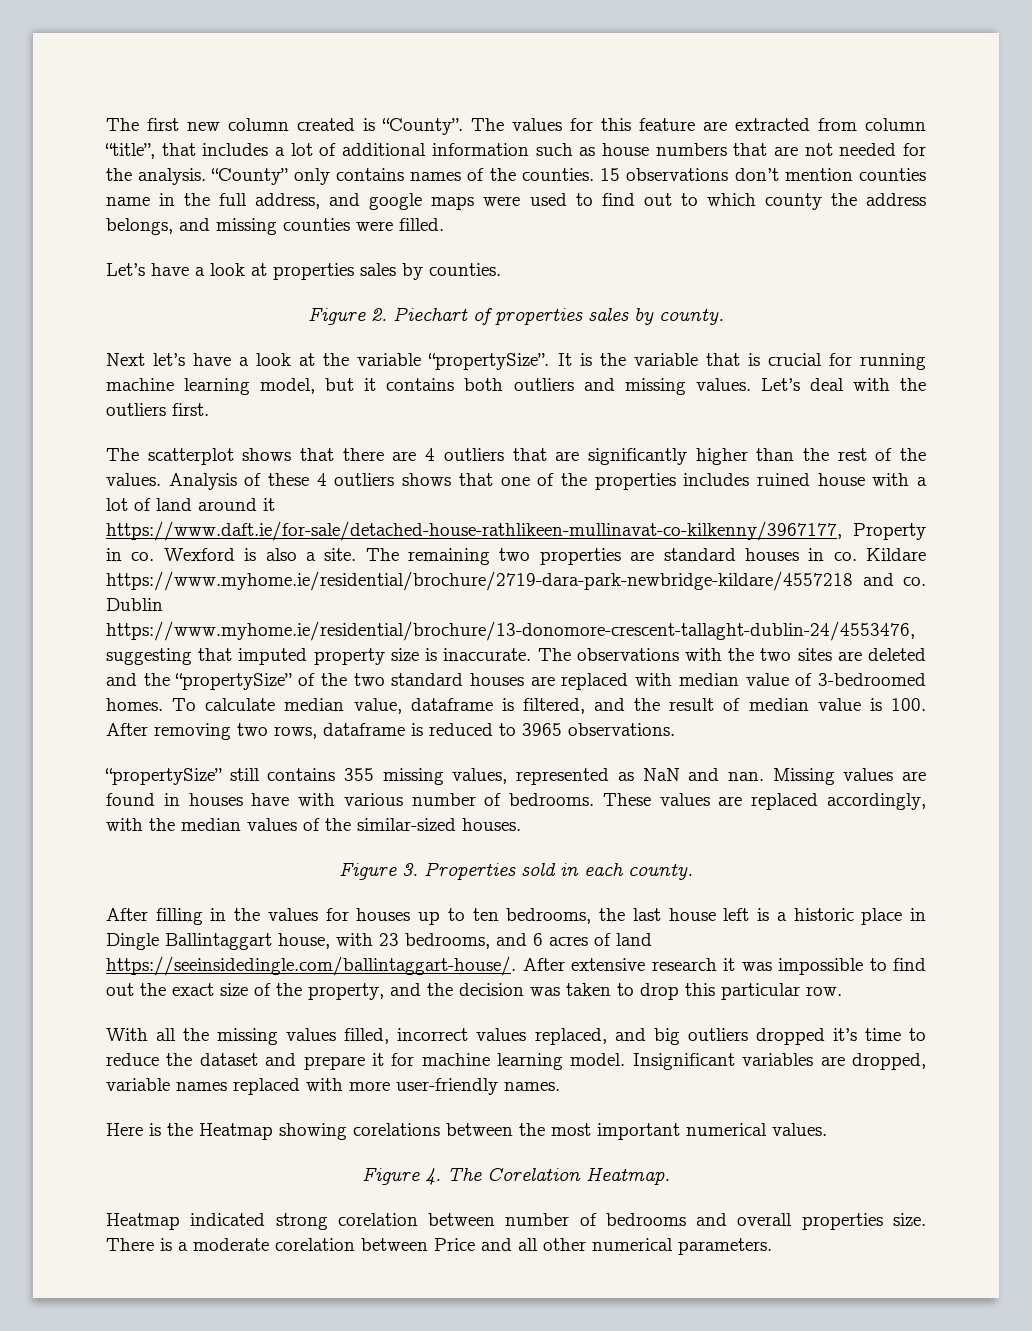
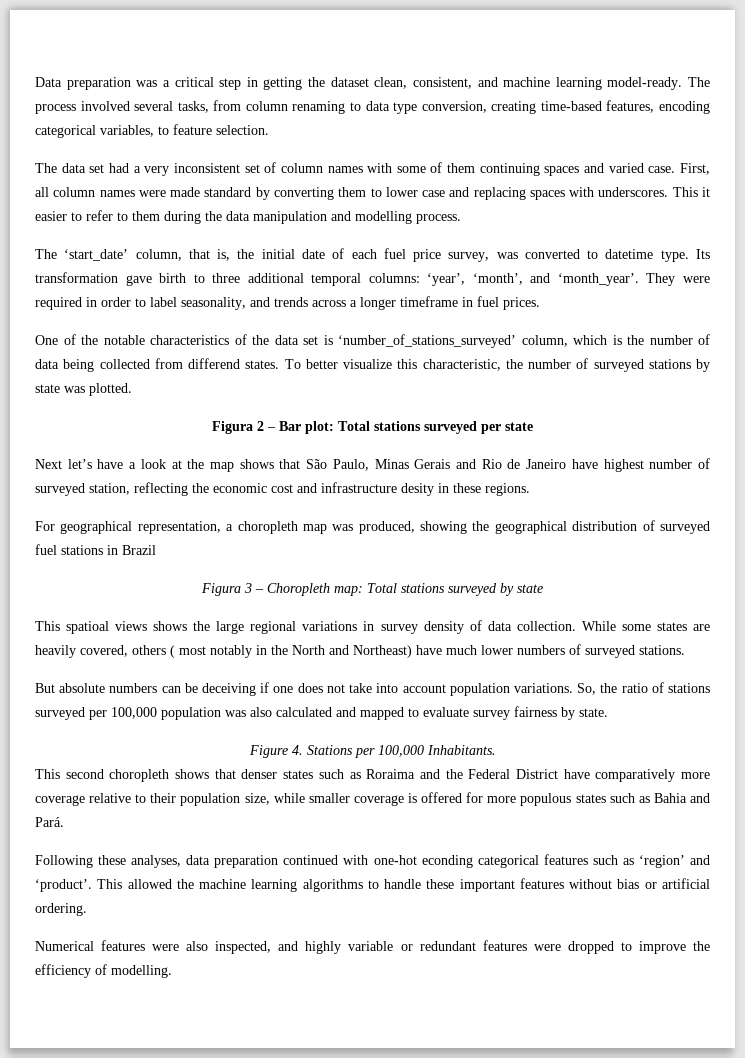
- The first new column created is “County”. The values for this feature are extracted from column “title”, that includes a lot of additional information such as house numbers that are not needed for the analysis. “County” only contains names of the counties. 15 observations don’t mention counties name in the full address, and google maps were used to find out to which county the address belongs, and missing counties were filled.
- Let’s have a look at properties sales by counties.
- Figure 2. Piechart of properties sales by county.
+ Data preparation was a critical step in getting the dataset clean, consistent, and machine learning model-ready. The process involved several tasks, from column renaming to data type conversion, creating time-based features, encoding categorical variables, to feature selection.
+ The data set had a very inconsistent set of column names with some of them continuing spaces and varied case. First, all column names were made standard by converting them to lower case and replacing spaces with underscores. This it easier to refer to them during the data manipulation and modelling process.
+ The ‘start_date’ column, that is, the initial date of each fuel price survey, was converted to datetime type. Its transformation gave birth to three additional temporal columns: ‘year’, ‘month’, and ‘month_year’. They were required in order to label seasonality, and trends across a longer timeframe in fuel prices.
+ One of the notable characteristics of the data set is ‘number_of_stations_surveyed’ column, which is the number of data being collected from differend states. To better visualize this characteristic, the number of surveyed stations by state was plotted.
+ Figura 2 – Bar plot: Total stations surveyed per state
- Next let’s have a look at the variable “propertySize”. It is the variable that is crucial for running machine learning model, but it contains both outliers and missing values. Let’s deal with the outliers first.
- The scatterplot shows that there are 4 outliers that are significantly higher than the rest of the values. Analysis of these 4 outliers shows that one of the properties includes ruined house with a lot of land around it https://www.daft.ie/for-sale/detached-house-rathlikeen-mullinavat-co-kilkenny/3967177, Property in co. Wexford is also a site. The remaining two properties are standard houses in co. Kildare https://www.myhome.ie/residential/brochure/2719-dara-park-newbridge-kildare/4557218 and co. Dublin https://www.myhome.ie/residential/brochure/13-donomore-crescent-tallaght-dublin-24/4553476, suggesting that imputed property size is inaccurate. The observations with the two sites are deleted and the “propertySize” of the two standard houses are replaced with median value of 3-bedroomed homes. To calculate median value, dataframe is filtered, and the result of median value is 100. After removing two rows, dataframe is reduced to 3965 observations.
- “propertySize” still contains 355 missing values, represented as NaN and nan. Missing values are found in houses have with various number of bedrooms. These values are replaced accordingly, with the median values of the similar-sized houses.
- Figure 3. Properties sold in each county.
- After filling in the values for houses up to ten bedrooms, the last house left is a historic place in Dingle Ballintaggart house, with 23 bedrooms, and 6 acres of land https://seeinsidedingle.com/ballintaggart-house/. After extensive research it was impossible to find out the exact size of the property, and the decision was taken to drop this particular row.
- With all the missing values filled, incorrect values replaced, and big outliers dropped it’s time to reduce the dataset and prepare it for machine learning model. Insignificant variables are dropped, variable names replaced with more user-friendly names.
- Here is the Heatmap showing corelations between the most important numerical values.
- Figure 4. The Corelation Heatmap.
- Heatmap indicated strong corelation between number of bedrooms and overall properties size. There is a moderate corelation between Price and all other numerical parameters.
+ Next let’s have a look at the map shows that São Paulo, Minas Gerais and Rio de Janeiro have highest number of surveyed station, reflecting the economic cost and infrastructure desity in these regions.
+ For geographical representation, a choropleth map was produced, showing the geographical distribution of surveyed fuel stations in Brazil
+ Figura 3 – Choropleth map: Total stations surveyed by state
+ This spatioal views shows the large regional variations in survey density of data collection. While some states are heavily covered, others ( most notably in the North and Northeast) have much lower numbers of surveyed stations.
+ But absolute numbers can be deceiving if one does not take into account population variations. So, the ratio of stations surveyed per 100,000 population was also calculated and mapped to evaluate survey fairness by state.
+ Figure 4. Stations per 100,000 Inhabitants.
+ This second choropleth shows that denser states such as Roraima and the Federal District have comparatively more coverage relative to their population size, while smaller coverage is offered for more populous states such as Bahia and Pará.
+ Following these analyses, data preparation continued with one-hot econding categorical features such as ‘region’ and ‘product’. This allowed the machine learning algorithms to handle these important features without bias or artificial ordering.
+ Numerical features were also inspected, and highly variable or redundant features were dropped to improve the efficiency of modelling.

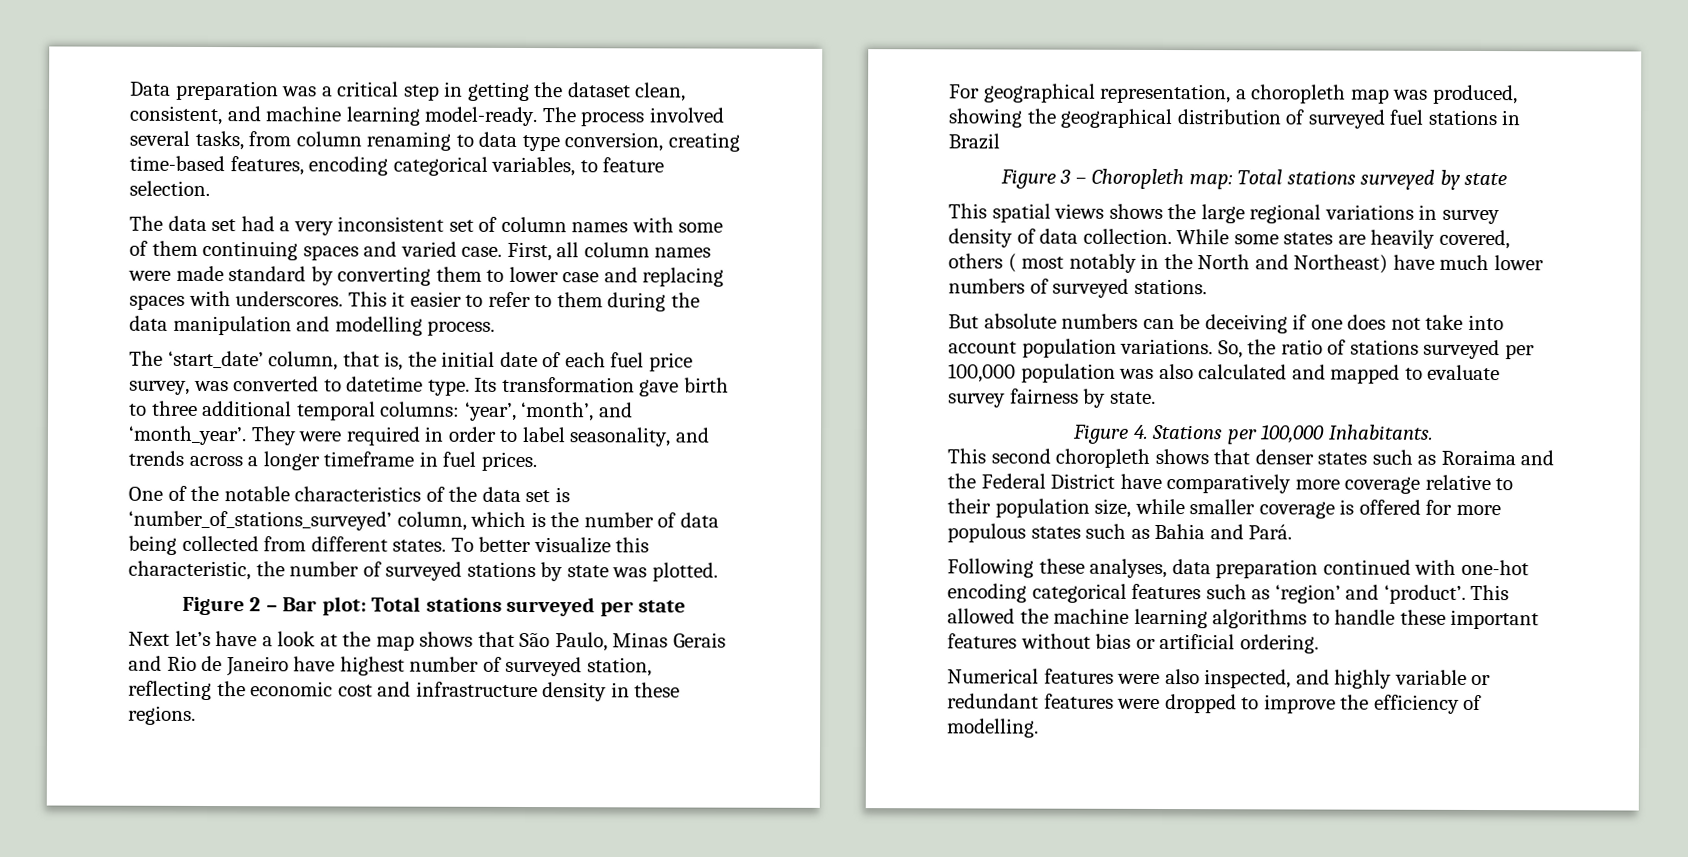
- One of the notable characteristics of the data set is ‘number_of_stations_surveyed’ column, which is the number of data being collected from differend states.
+ One of the notable characteristics of the data set is ‘number_of_stations_surveyed’ column, which is the number of data being collected from different states.
- Figura 2 – Bar plot: Total stations surveyed per state
+ Figure 2 – Bar plot: Total stations surveyed per state
- Next let’s have a look at the map shows that São Paulo, Minas Gerais and Rio de Janeiro have highest number of surveyed station, reflecting the economic cost and infrastructure desity in these regions.
+ Next let’s have a look at the map shows that São Paulo, Minas Gerais and Rio de Janeiro have highest number of surveyed station, reflecting the economic cost and infrastructure density in these regions.
- Figura 3 – Choropleth map: Total stations surveyed by state
+ Figure 3 – Choropleth map: Total stations surveyed by state
- This spatioal views shows the large regional variations in survey density of data collection.
+ This spatial views shows the large regional variations in survey density of data collection.
- Following these analyses, data preparation continued with one-hot econding categorical features such as ‘region’ and ‘product’.
+ Following these analyses, data preparation continued with one-hot encoding categorical features such as ‘region’ and ‘product’.

